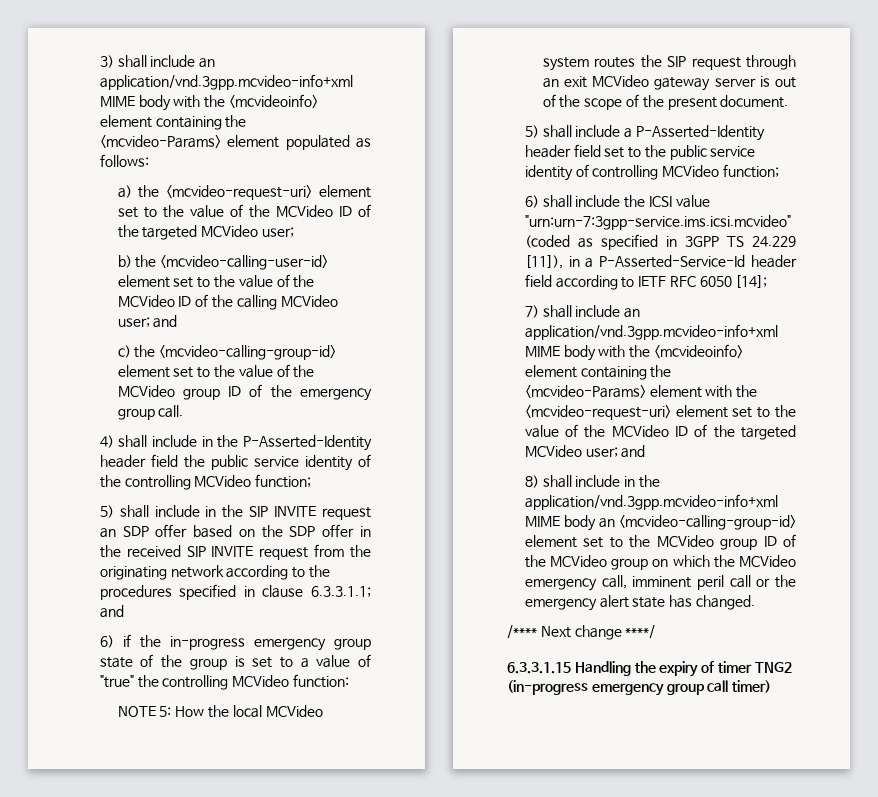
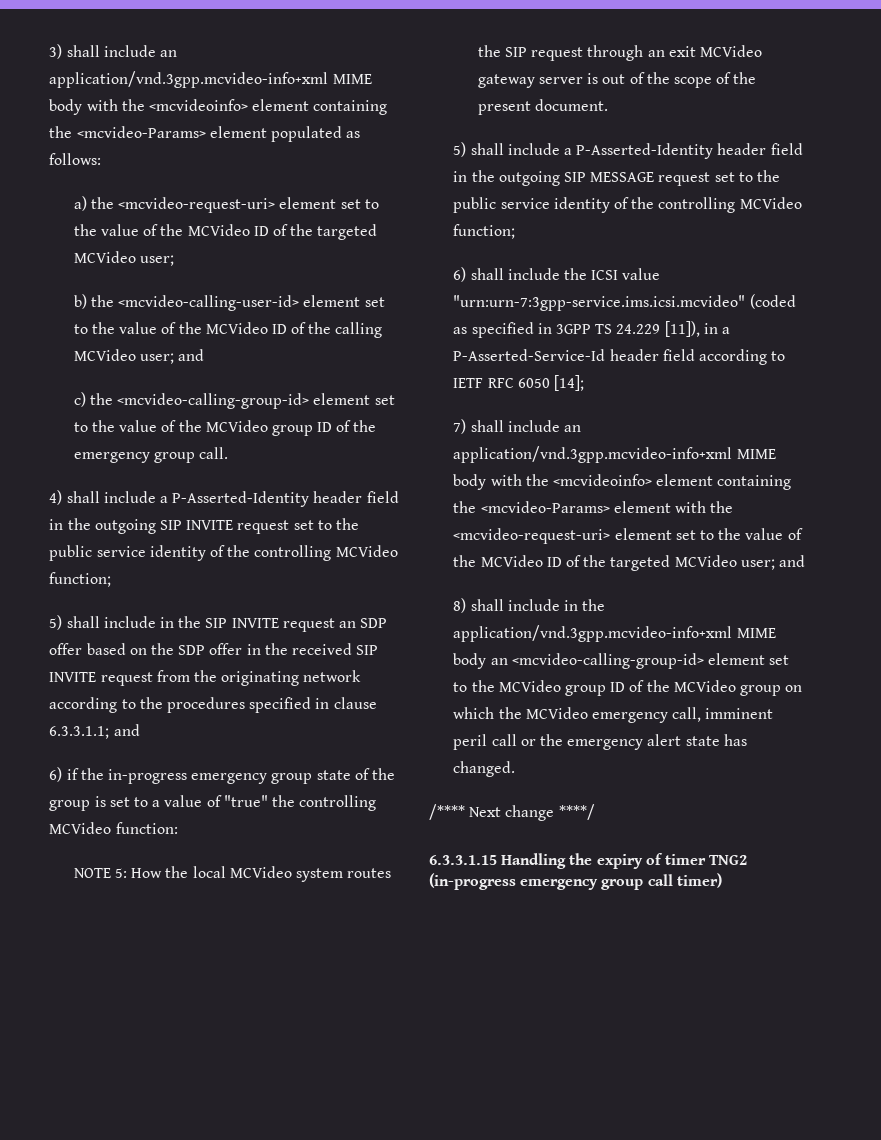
- 4) shall include in the P-Asserted-Identity header field the public service identity of the controlling MCVideo function;
+ 4) shall include a P-Asserted-Identity header field in the outgoing SIP INVITE request set to the public service identity of the controlling MCVideo function;
- 5) shall include a P-Asserted-Identity header field set to the public service identity of controlling MCVideo function;
+ 5) shall include a P-Asserted-Identity header field in the outgoing SIP MESSAGE request set to the public service identity of the controlling MCVideo function;

